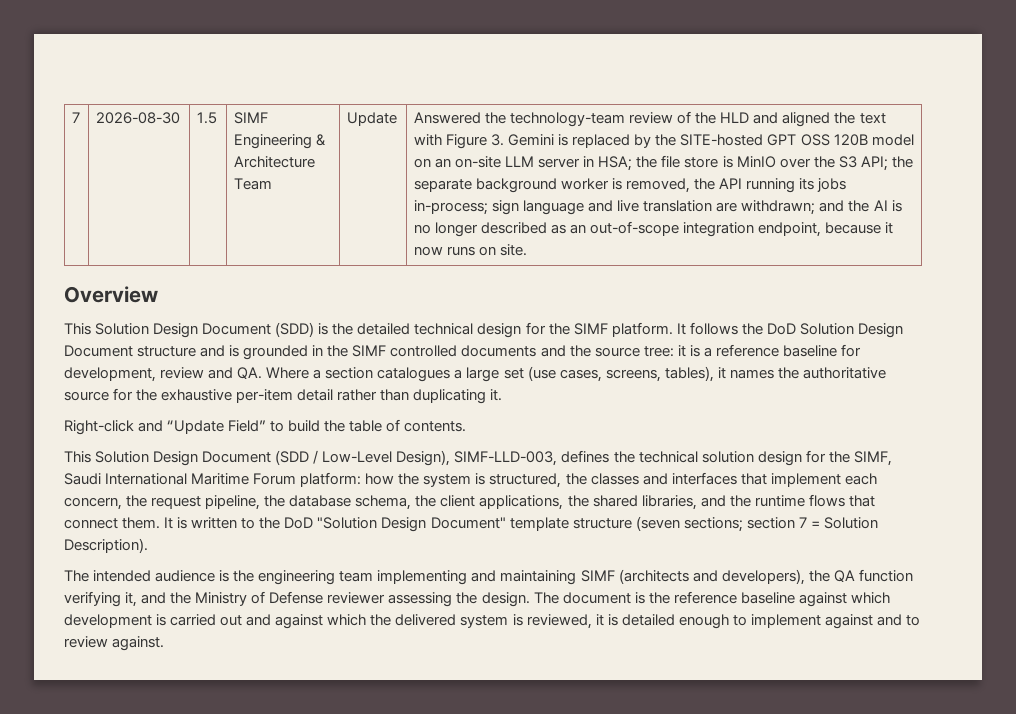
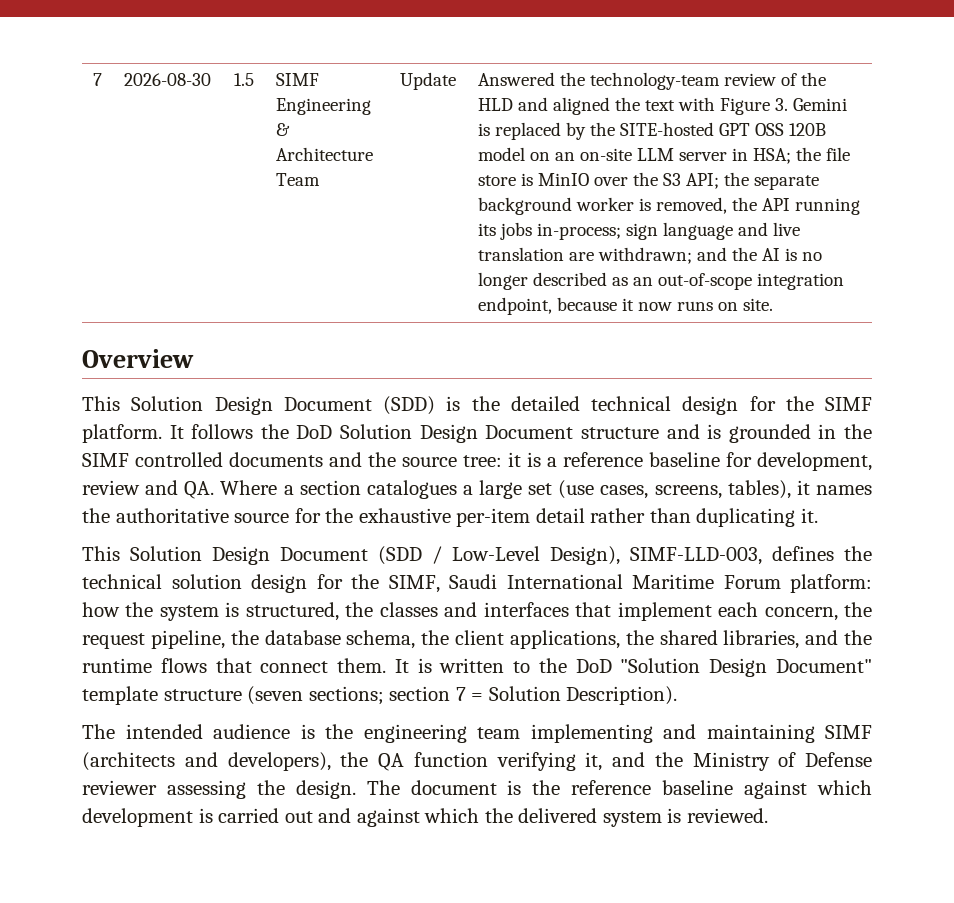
- Right-click and “Update Field” to build the table of contents.
- The document is the reference baseline against which development is carried out and against which the delivered system is reviewed, it is detailed enough to implement against and to review against.
+ The document is the reference baseline against which development is carried out and against which the delivered system is reviewed.

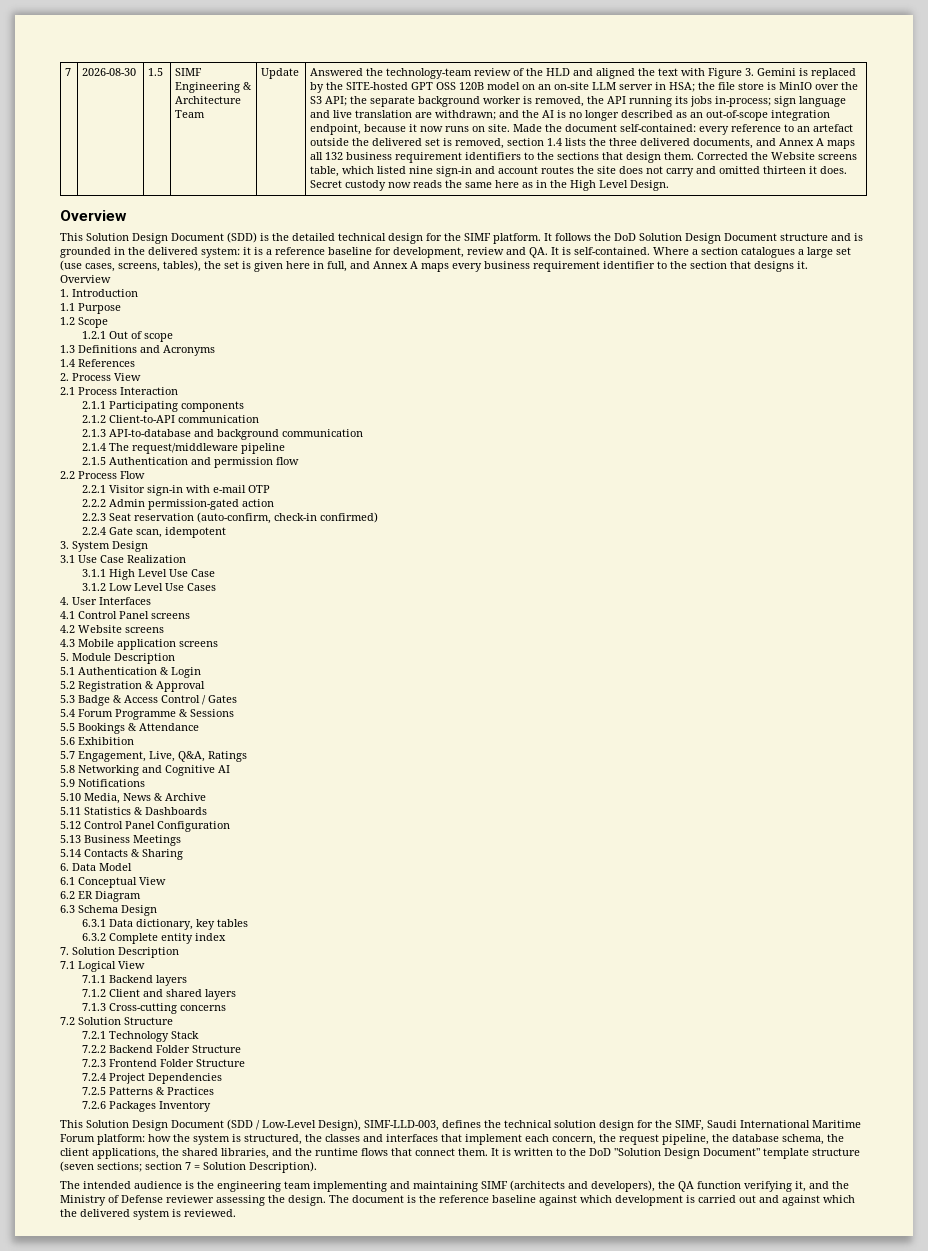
+ Made the document self-contained: every reference to an artefact outside the delivered set is removed, section 1.4 lists the three delivered documents, and Annex A maps all 132 business requirement identifiers to the sections that design them. Corrected the Website screens table, which listed nine sign-in and account routes the site does not carry and omitted thirteen it does. Secret custody now reads the same here as in the High Level Design.
- It follows the DoD Solution Design Document structure and is grounded in the SIMF controlled documents and the source tree: it is a reference baseline for development, review and QA. Where a section catalogues a large set (use cases, screens, tables), it names the authoritative source for the exhaustive per-item detail rather than duplicating it.
+ It follows the DoD Solution Design Document structure and is grounded in the delivered system: it is a reference baseline for development, review and QA. It is self-contained. Where a section catalogues a large set (use cases, screens, tables), the set is given here in full, and Annex A maps every business requirement identifier to the section that designs it.
+ Overview
+ 1. Introduction
+ 1.1 Purpose
+ 1.2 Scope
+ 1.2.1 Out of scope
+ 1.3 Definitions and Acronyms
+ 1.4 References
+ 2. Process View
+ 2.1 Process Interaction
+ 2.1.1 Participating components
+ 2.1.2 Client-to-API communication
+ 2.1.3 API-to-database and background communication
+ 2.1.4 The request/middleware pipeline
+ 2.1.5 Authentication and permission flow
+ 2.2 Process Flow
+ 2.2.1 Visitor sign-in with e-mail OTP
+ 2.2.2 Admin permission-gated action
+ 2.2.3 Seat reservation (auto-confirm, check-in confirmed)
+ 2.2.4 Gate scan, idempotent
+ 3. System Design
+ 3.1 Use Case Realization
+ 3.1.1 High Level Use Case
+ 3.1.2 Low Level Use Cases
+ 4. User Interfaces
+ 4.1 Control Panel screens
+ 4.2 Website screens
+ 4.3 Mobile application screens
+ 5. Module Description
+ 5.1 Authentication & Login
+ 5.2 Registration & Approval
+ 5.3 Badge & Access Control / Gates
+ 5.4 Forum Programme & Sessions
+ 5.5 Bookings & Attendance
+ 5.6 Exhibition
+ 5.7 Engagement, Live, Q&A, Ratings
+ 5.8 Networking and Cognitive AI
+ 5.9 Notifications
+ 5.10 Media, News & Archive
+ 5.11 Statistics & Dashboards
+ 5.12 Control Panel Configuration
+ 5.13 Business Meetings
+ 5.14 Contacts & Sharing
+ 6. Data Model
+ 6.1 Conceptual View
+ 6.2 ER Diagram
+ 6.3 Schema Design
+ 6.3.1 Data dictionary, key tables
+ 6.3.2 Complete entity index
+ 7. Solution Description
+ 7.1 Logical View
+ 7.1.1 Backend layers
+ 7.1.2 Client and shared layers
+ 7.1.3 Cross-cutting concerns
+ 7.2 Solution Structure
+ 7.2.1 Technology Stack
+ 7.2.2 Backend Folder Structure
+ 7.2.3 Frontend Folder Structure
+ 7.2.4 Project Dependencies
+ 7.2.5 Patterns & Practices
+ 7.2.6 Packages Inventory

